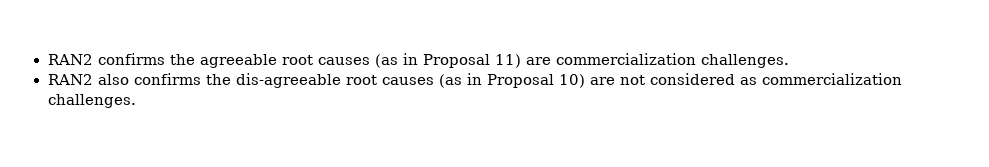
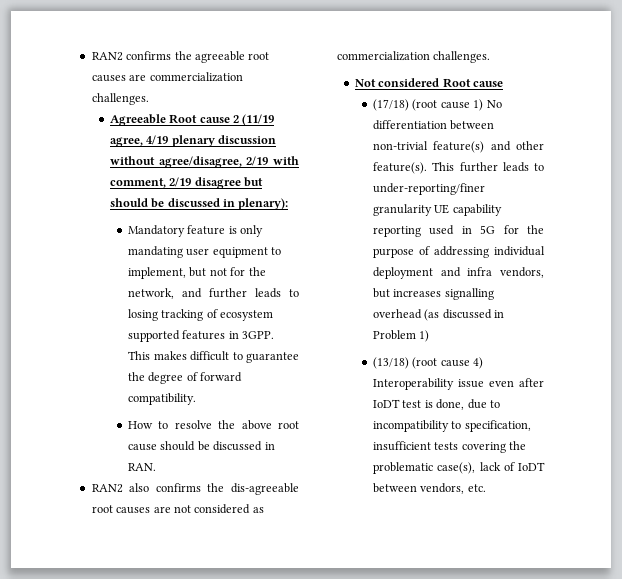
- RAN2 confirms the agreeable root causes (as in Proposal 11) are commercialization challenges.
+ RAN2 confirms the agreeable root causes are commercialization challenges.
+ Agreeable Root cause 2 (11/19 agree, 4/19 plenary discussion without agree/disagree, 2/19 with comment, 2/19 disagree but should be discussed in plenary):
+ Mandatory feature is only mandating user equipment to implement, but not for the network, and further leads to losing tracking of ecosystem supported features in 3GPP. This makes difficult to guarantee the degree of forward compatibility.
+ How to resolve the above root cause should be discussed in RAN.
- RAN2 also confirms the dis-agreeable root causes (as in Proposal 10) are not considered as commercialization challenges.
+ RAN2 also confirms the dis-agreeable root causes are not considered as commercialization challenges.
+ Not considered Root cause
+ (17/18) (root cause 1) No differentiation between non-trivial feature(s) and other feature(s). This further leads to under-reporting/finer granularity UE capability reporting used in 5G for the purpose of addressing individual deployment and infra vendors, but increases signalling overhead (as discussed in Problem 1)
+ (13/18) (root cause 4) Interoperability issue even after IoDT test is done, due to incompatibility to specification, insufficient tests covering the problematic case(s), lack of IoDT between vendors, etc.

